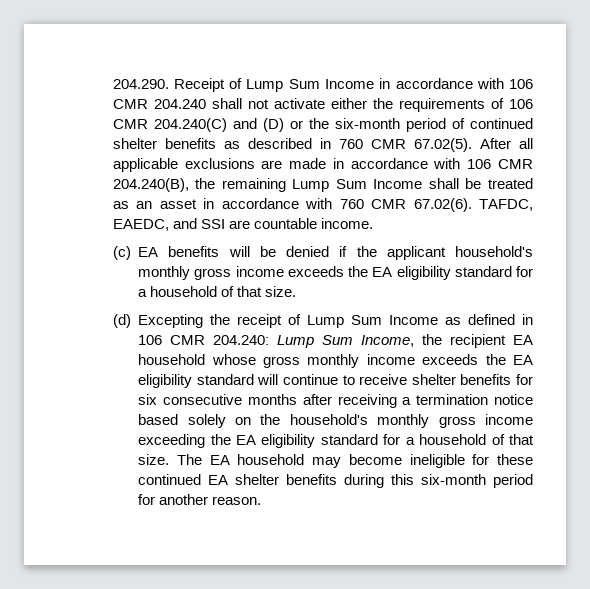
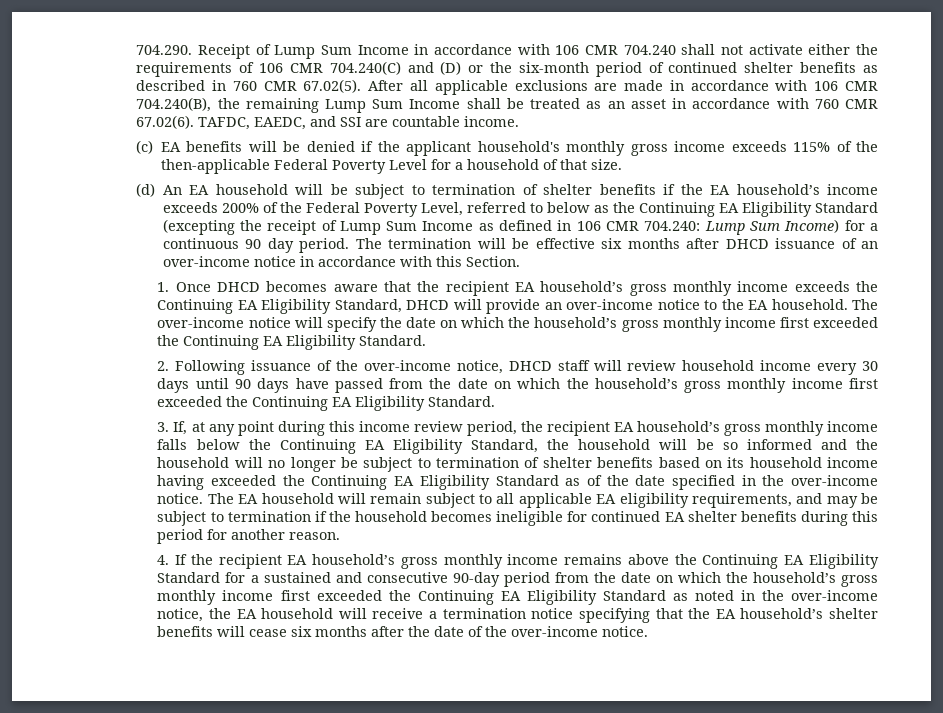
- 204.290. Receipt of Lump Sum Income in accordance with 106 CMR 204.240 shall not activate either the requirements of 106 CMR 204.240(C) and (D) or the six-month period of continued shelter benefits as described in 760 CMR 67.02(5). After all applicable exclusions are made in accordance with 106 CMR 204.240(B), the remaining Lump Sum Income shall be treated as an asset in accordance with 760 CMR 67.02(6). TAFDC, EAEDC, and SSI are countable income.
+ 704.290. Receipt of Lump Sum Income in accordance with 106 CMR 704.240 shall not activate either the requirements of 106 CMR 704.240(C) and (D) or the six-month period of continued shelter benefits as described in 760 CMR 67.02(5). After all applicable exclusions are made in accordance with 106 CMR 704.240(B), the remaining Lump Sum Income shall be treated as an asset in accordance with 760 CMR 67.02(6). TAFDC, EAEDC, and SSI are countable income.
- (c) EA benefits will be denied if the applicant household's monthly gross income exceeds the EA eligibility standard for a household of that size.
+ (c) EA benefits will be denied if the applicant household's monthly gross income exceeds 115% of the then-applicable Federal Poverty Level for a household of that size.
- (d) Excepting the receipt of Lump Sum Income as defined in 106 CMR 204.240: Lump Sum Income, the recipient EA household whose gross monthly income exceeds the EA eligibility standard will continue to receive shelter benefits for six consecutive months after receiving a termination notice based solely on the household's monthly gross income exceeding the EA eligibility standard for a household of that size. The EA household may become ineligible for these continued EA shelter benefits during this six-month period for another reason.
+ (d) An EA household will be subject to termination of shelter benefits if the EA household’s income exceeds 200% of the Federal Poverty Level, referred to below as the Continuing EA Eligibility Standard (excepting the receipt of Lump Sum Income as defined in 106 CMR 704.240: Lump Sum Income) for a continuous 90 day period. The termination will be effective six months after DHCD issuance of an over-income notice in accordance with this Section.
+ 1. Once DHCD becomes aware that the recipient EA household’s gross monthly income exceeds the Continuing EA Eligibility Standard, DHCD will provide an over-income notice to the EA household. The over-income notice will specify the date on which the household’s gross monthly income first exceeded the Continuing EA Eligibility Standard.
+ 2. Following issuance of the over-income notice, DHCD staff will review household income every 30 days until 90 days have passed from the date on which the household’s gross monthly income first exceeded the Continuing EA Eligibility Standard.
+ 3. If, at any point during this income review period, the recipient EA household’s gross monthly income falls below the Continuing EA Eligibility Standard, the household will be so informed and the household will no longer be subject to termination of shelter benefits based on its household income having exceeded the Continuing EA Eligibility Standard as of the date specified in the over-income notice. The EA household will remain subject to all applicable EA eligibility requirements, and may be subject to termination if the household becomes ineligible for continued EA shelter benefits during this period for another reason.
+ 4. If the recipient EA household’s gross monthly income remains above the Continuing EA Eligibility Standard for a sustained and consecutive 90-day period from the date on which the household’s gross monthly income first exceeded the Continuing EA Eligibility Standard as noted in the over-income notice, the EA household will receive a termination notice specifying that the EA household’s shelter benefits will cease six months after the date of the over-income notice.

